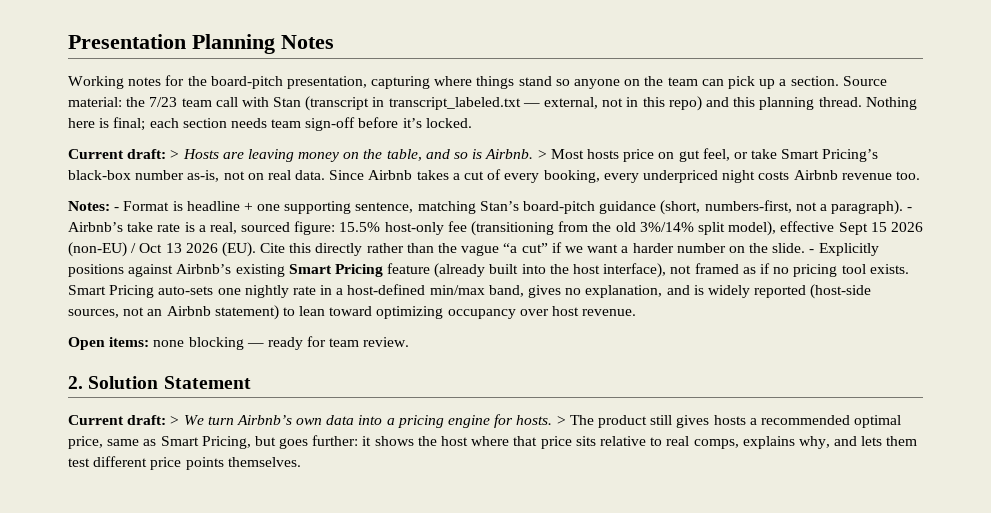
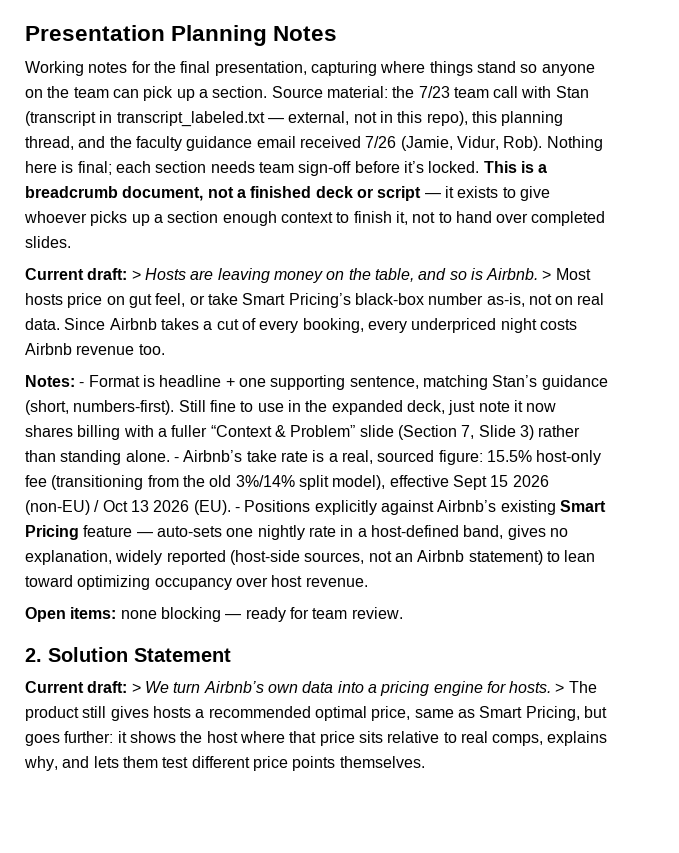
- Working notes for the board-pitch presentation, capturing where things stand so anyone on the team can pick up a section.
+ Working notes for the final presentation, capturing where things stand so anyone on the team can pick up a section.
- Source material: the 7/23 team call with Stan (transcript in transcript_labeled.txt — external, not in this repo) and this planning thread.
+ Source material: the 7/23 team call with Stan (transcript in transcript_labeled.txt — external, not in this repo), this planning thread, and the faculty guidance email received 7/26 (Jamie, Vidur, Rob).
+ This is a breadcrumb document, not a finished deck or script — it exists to give whoever picks up a section enough context to finish it, not to hand over completed slides.
- Notes: - Format is headline + one supporting sentence, matching Stan’s board-pitch guidance (short, numbers-first, not a paragraph).
+ Notes: - Format is headline + one supporting sentence, matching Stan’s guidance (short, numbers-first). Still fine to use in the expanded deck, just note it now shares billing with a fuller “Context & Problem” slide (Section 7, Slide 3) rather than standing alone.
- 15.5% host-only fee (transitioning from the old 3%/14% split model), effective Sept 15 2026 (non-EU) / Oct 13 2026 (EU). Cite this directly rather than the vague “a cut” if we want a harder number on the slide. - Explicitly positions against Airbnb’s existing Smart Pricing feature (already built into the host interface), not framed as if no pricing tool exists. Smart Pricing auto-sets one nightly rate in a host-defined min/max band, gives no explanation, and is widely reported (host-side sources, not an Airbnb statement) to lean toward optimizing occupancy over host revenue.
+ 15.5% host-only fee (transitioning from the old 3%/14% split model), effective Sept 15 2026 (non-EU) / Oct 13 2026 (EU). - Positions explicitly against Airbnb’s existing Smart Pricing feature — auto-sets one nightly rate in a host-defined band, gives no explanation, widely reported (host-side sources, not an Airbnb statement) to lean toward optimizing occupancy over host revenue.

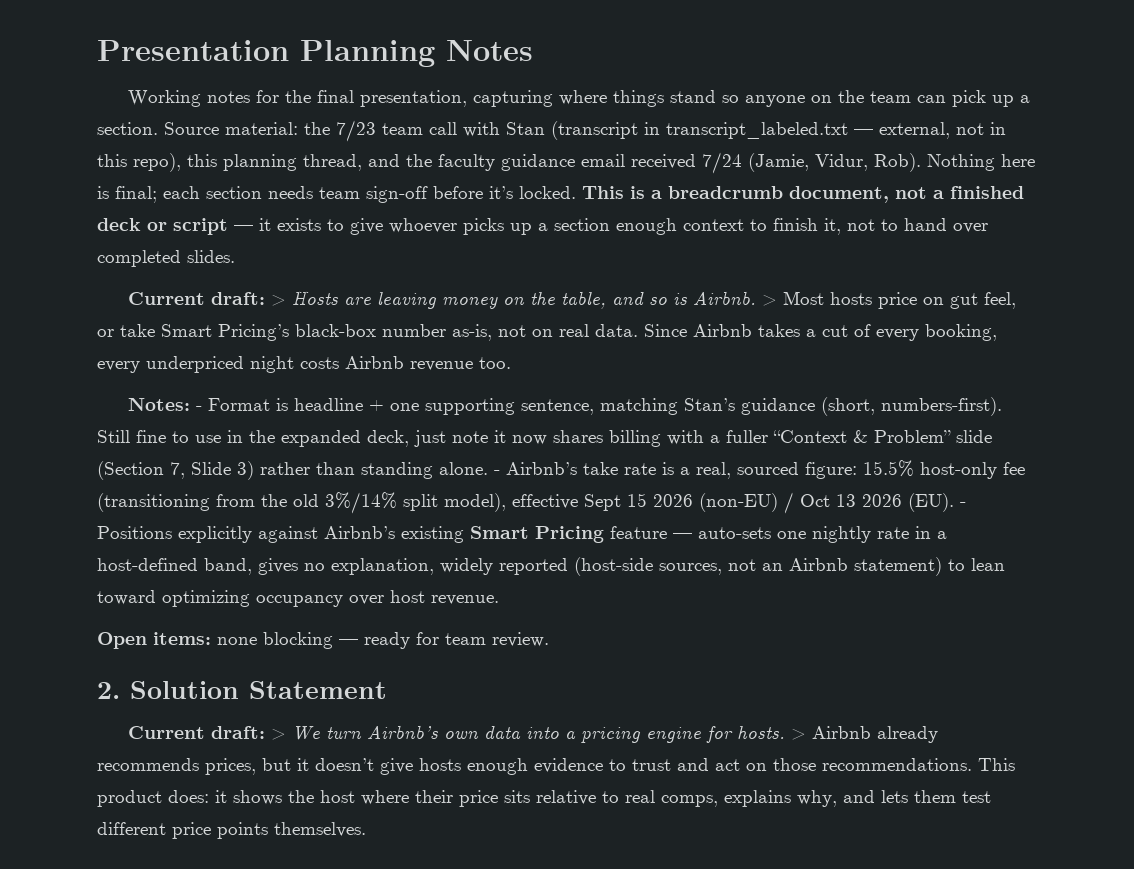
- Source material: the 7/23 team call with Stan (transcript in transcript_labeled.txt — external, not in this repo), this planning thread, and the faculty guidance email received 7/26 (Jamie, Vidur, Rob).
+ Source material: the 7/23 team call with Stan (transcript in transcript_labeled.txt — external, not in this repo), this planning thread, and the faculty guidance email received 7/24 (Jamie, Vidur, Rob).
- > The product still gives hosts a recommended optimal price, same as Smart Pricing, but goes further: it shows the host where that price sits relative to real comps, explains why, and lets them test different price points themselves.
+ > Airbnb already recommends prices, but it doesn’t give hosts enough evidence to trust and act on those recommendations. This product does: it shows the host where their price sits relative to real comps, explains why, and lets them test different price points themselves.

